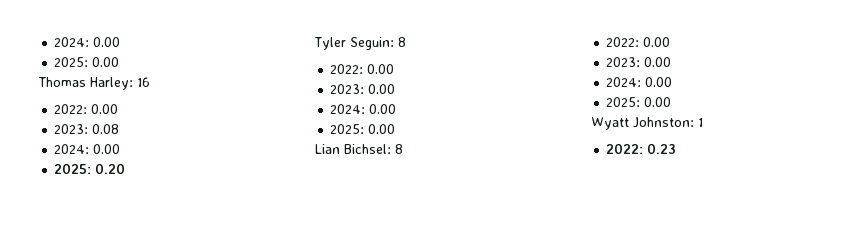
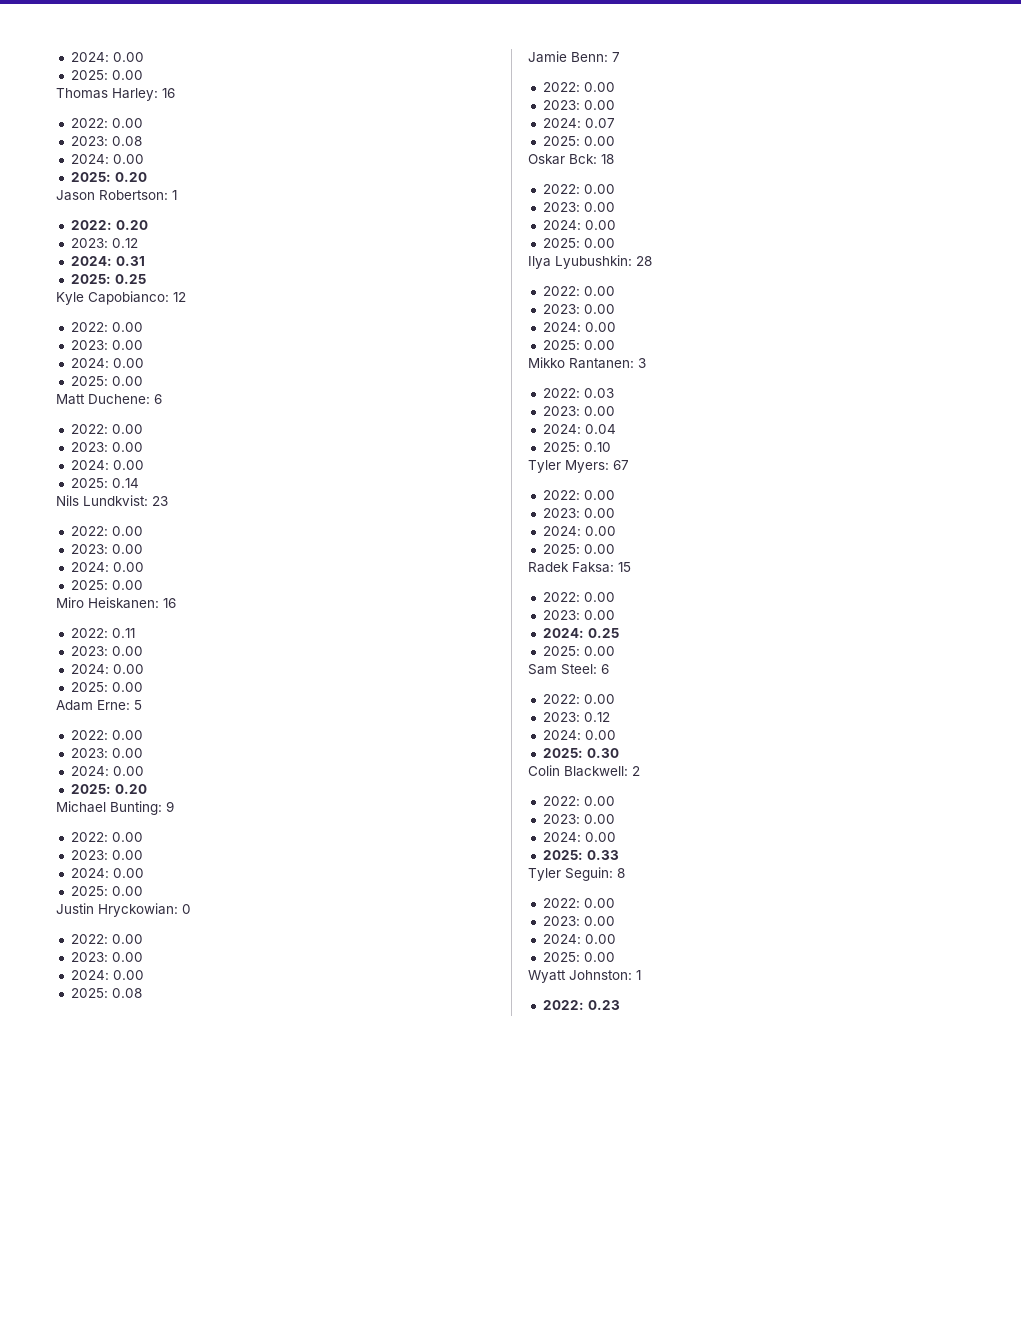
- Tyler Seguin: 8
+ Jason Robertson: 1
+ 2022: 0.20
+ 2023: 0.12
+ 2024: 0.31
+ 2025: 0.25
+ Kyle Capobianco: 12
  2022: 0.00
  2023: 0.00
  2024: 0.00
  2025: 0.00
- Lian Bichsel: 8
+ Matt Duchene: 6
+ 2022: 0.00
+ 2023: 0.00
+ 2024: 0.00
+ 2025: 0.14
+ Nils Lundkvist: 23
+ 2022: 0.00
+ 2023: 0.00
+ 2024: 0.00
+ 2025: 0.00
+ Miro Heiskanen: 16
+ 2022: 0.11
+ 2023: 0.00
+ 2024: 0.00
+ 2025: 0.00
+ Adam Erne: 5
+ 2022: 0.00
+ 2023: 0.00
+ 2024: 0.00
+ 2025: 0.20
+ Michael Bunting: 9
+ 2022: 0.00
+ 2023: 0.00
+ 2024: 0.00
+ 2025: 0.00
+ Justin Hryckowian: 0
+ 2022: 0.00
+ 2023: 0.00
+ 2024: 0.00
+ 2025: 0.08
+ Jamie Benn: 7
+ 2022: 0.00
+ 2023: 0.00
+ 2024: 0.07
+ 2025: 0.00
+ Oskar Bck: 18
+ 2022: 0.00
+ 2023: 0.00
+ 2024: 0.00
+ 2025: 0.00
+ Ilya Lyubushkin: 28
+ 2022: 0.00
+ 2023: 0.00
+ 2024: 0.00
+ 2025: 0.00
+ Mikko Rantanen: 3
+ 2022: 0.03
+ 2023: 0.00
+ 2024: 0.04
+ 2025: 0.10
+ Tyler Myers: 67
+ 2022: 0.00
+ 2023: 0.00
+ 2024: 0.00
+ 2025: 0.00
+ Radek Faksa: 15
+ 2022: 0.00
+ 2023: 0.00
+ 2024: 0.25
+ 2025: 0.00
+ Sam Steel: 6
+ 2022: 0.00
+ 2023: 0.12
+ 2024: 0.00
+ 2025: 0.30
+ Colin Blackwell: 2
+ 2022: 0.00
+ 2023: 0.00
+ 2024: 0.00
+ 2025: 0.33
+ Tyler Seguin: 8

